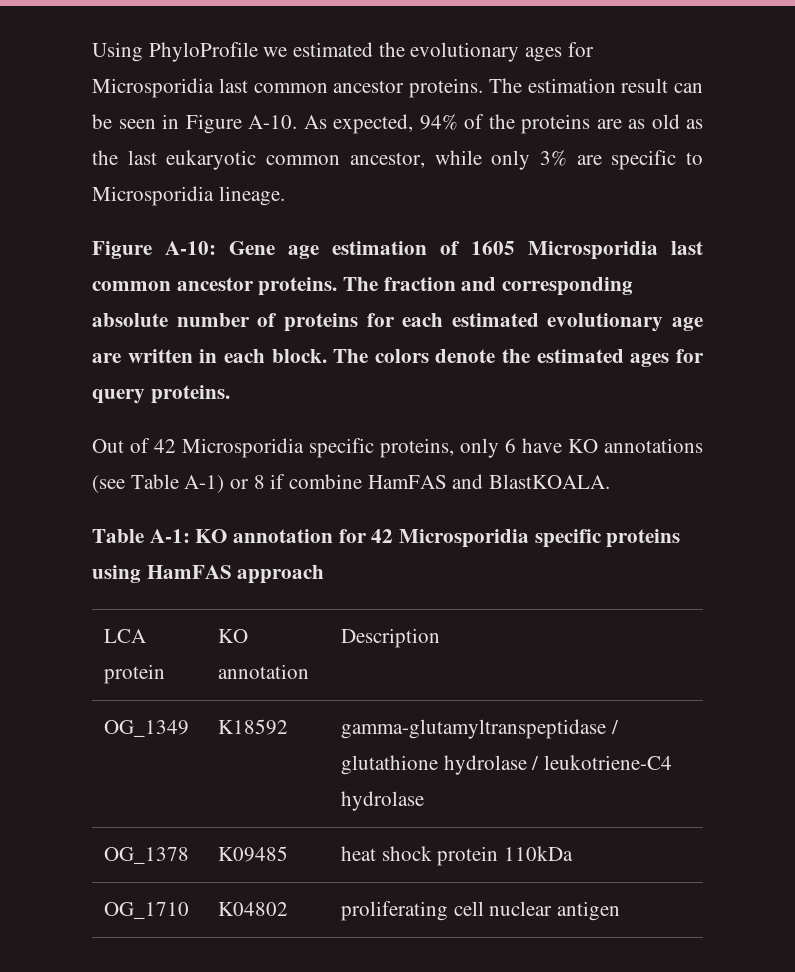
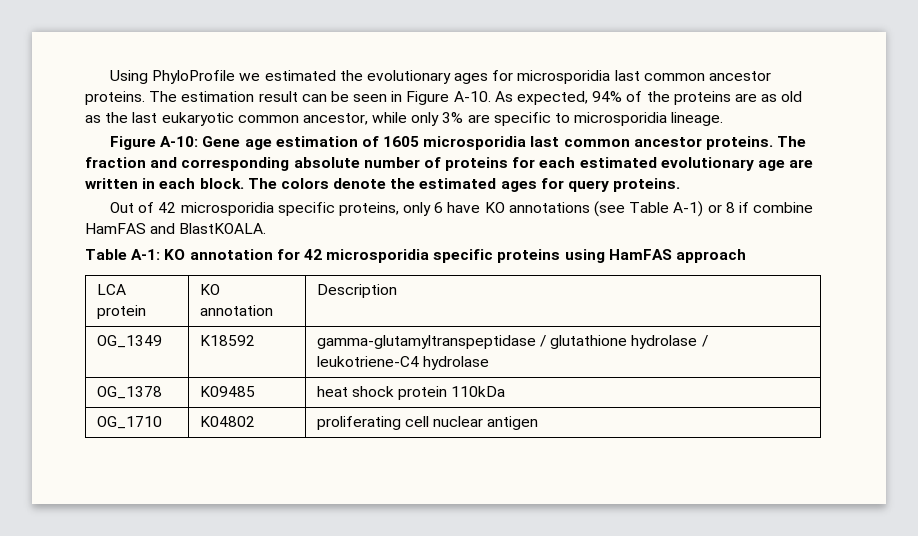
- Using PhyloProfile we estimated the evolutionary ages for Microsporidia last common ancestor proteins.
+ Using PhyloProfile we estimated the evolutionary ages for microsporidia last common ancestor proteins.
- As expected, 94% of the proteins are as old as the last eukaryotic common ancestor, while only 3% are specific to Microsporidia lineage.
+ As expected, 94% of the proteins are as old as the last eukaryotic common ancestor, while only 3% are specific to microsporidia lineage.
- Figure A-10: Gene age estimation of 1605 Microsporidia last common ancestor proteins.
+ Figure A-10: Gene age estimation of 1605 microsporidia last common ancestor proteins.
- Out of 42 Microsporidia specific proteins, only 6 have KO annotations (see Table A-1) or 8 if combine HamFAS and BlastKOALA.
+ Out of 42 microsporidia specific proteins, only 6 have KO annotations (see Table A-1) or 8 if combine HamFAS and BlastKOALA.
- Table A-1: KO annotation for 42 Microsporidia specific proteins using HamFAS approach
+ Table A-1: KO annotation for 42 microsporidia specific proteins using HamFAS approach

